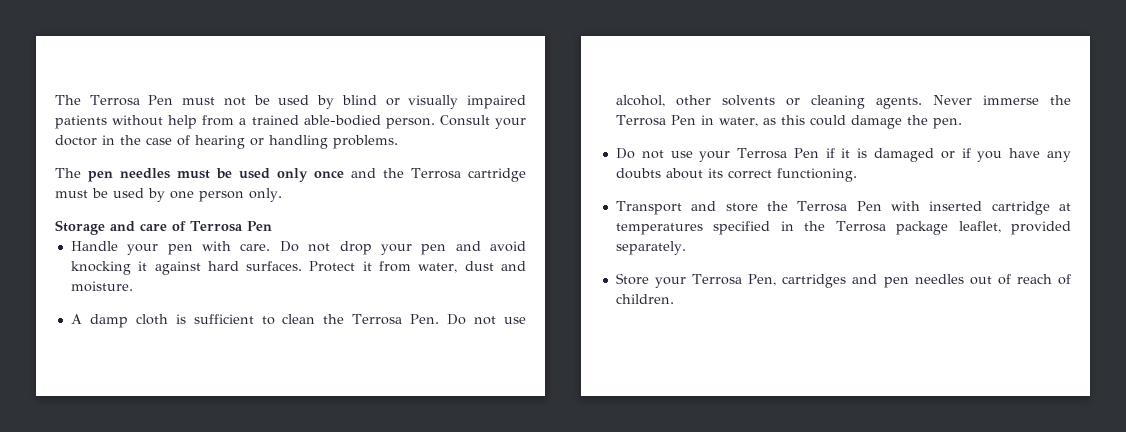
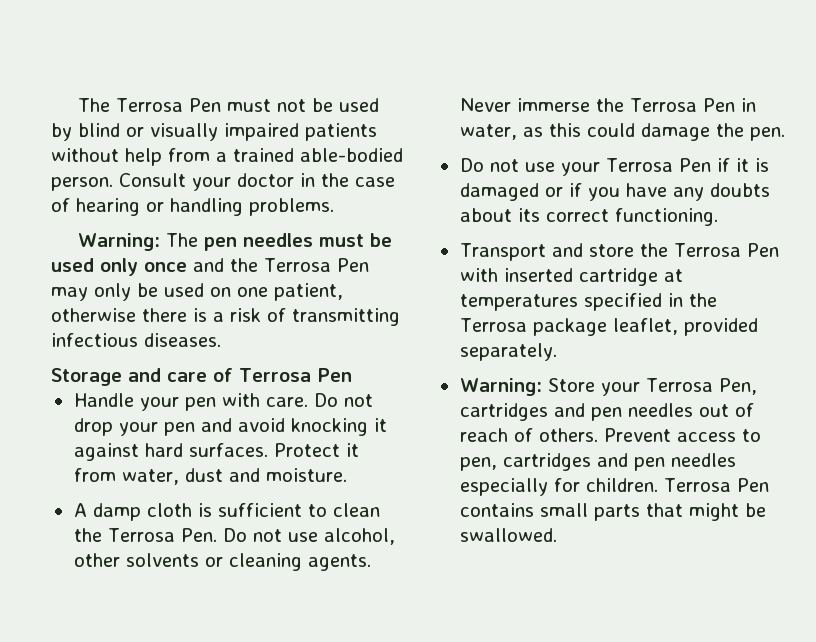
- The pen needles must be used only once and the Terrosa cartridge must be used by one person only.
+ Warning: The pen needles must be used only once and the Terrosa Pen may only be used on one patient, otherwise there is a risk of transmitting infectious diseases.
- Store your Terrosa Pen, cartridges and pen needles out of reach of children.
+ Warning: Store your Terrosa Pen, cartridges and pen needles out of reach of others. Prevent access to pen, cartridges and pen needles especially for children. Terrosa Pen contains small parts that might be swallowed.

